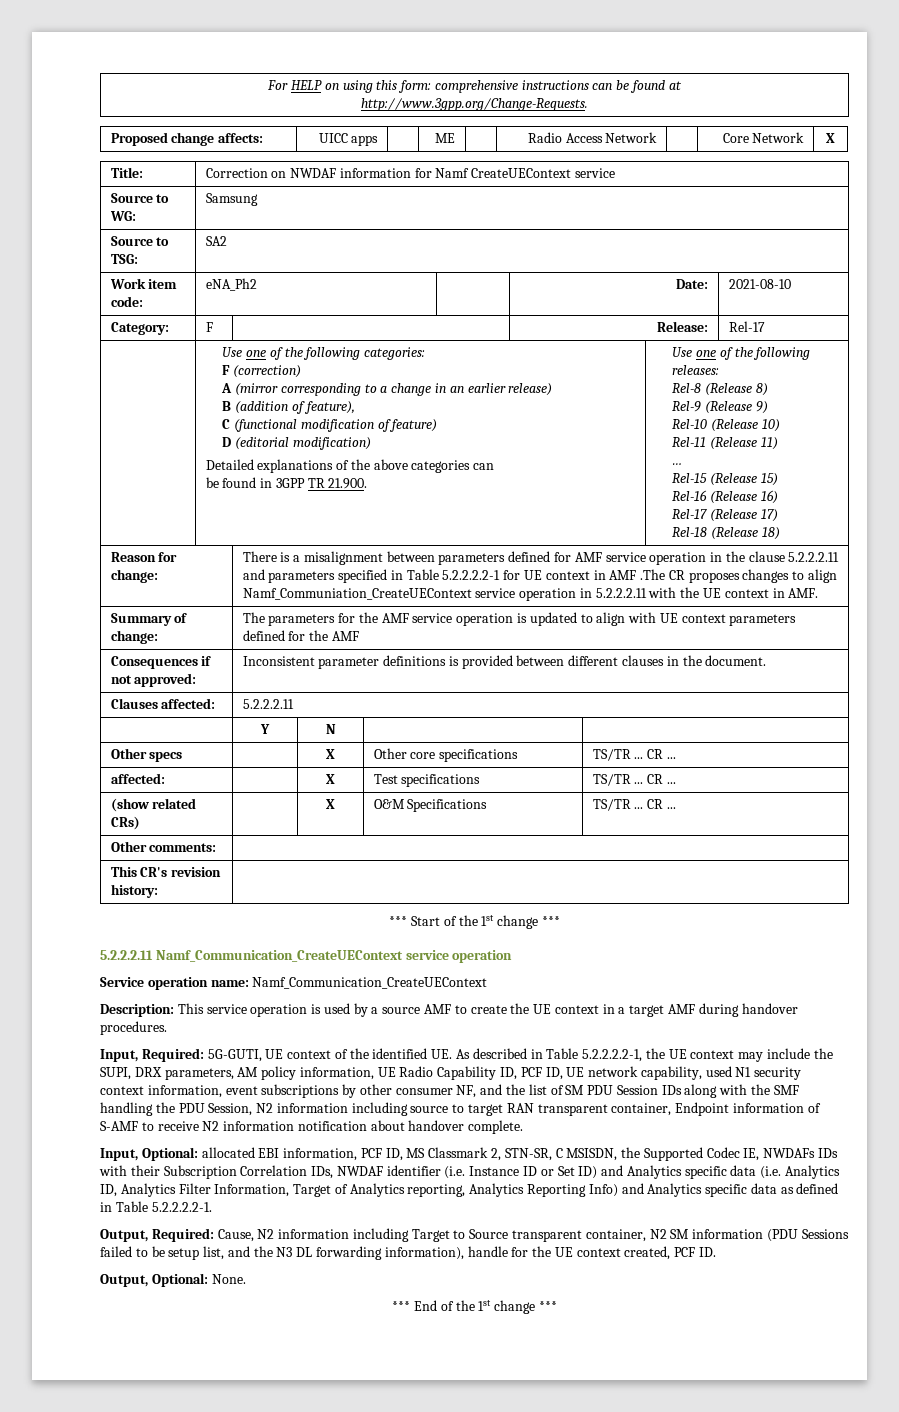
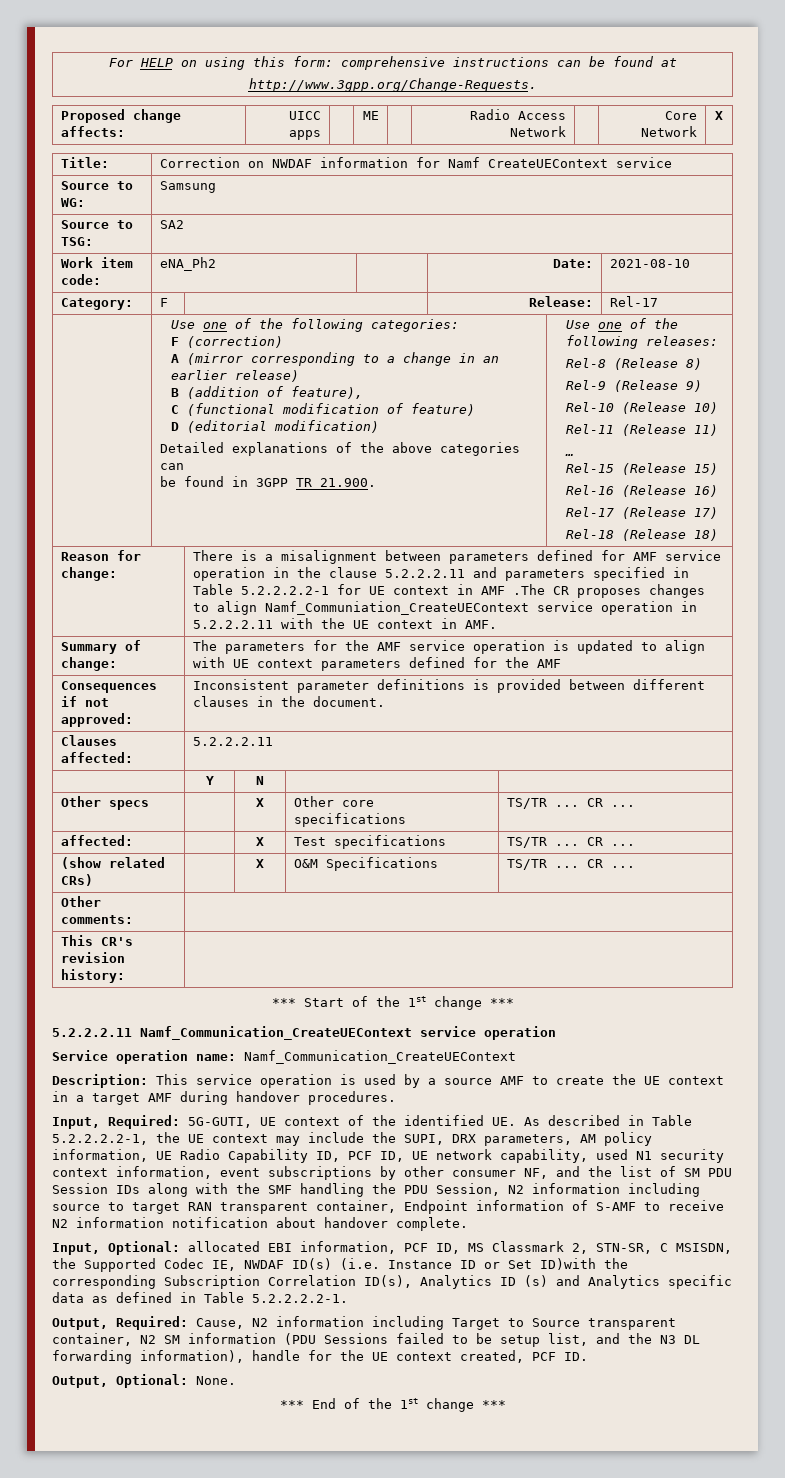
- Input, Optional: allocated EBI information, PCF ID, MS Classmark 2, STN-SR, C MSISDN, the Supported Codec IE, NWDAFs IDs with their Subscription Correlation IDs, NWDAF identifier (i.e. Instance ID or Set ID) and Analytics specific data (i.e. Analytics ID, Analytics Filter Information, Target of Analytics reporting, Analytics Reporting Info) and Analytics specific data as defined in Table 5.2.2.2.2-1.
+ Input, Optional: allocated EBI information, PCF ID, MS Classmark 2, STN-SR, C MSISDN, the Supported Codec IE, NWDAF ID(s) (i.e. Instance ID or Set ID)with the corresponding Subscription Correlation ID(s), Analytics ID (s) and Analytics specific data as defined in Table 5.2.2.2.2-1.

